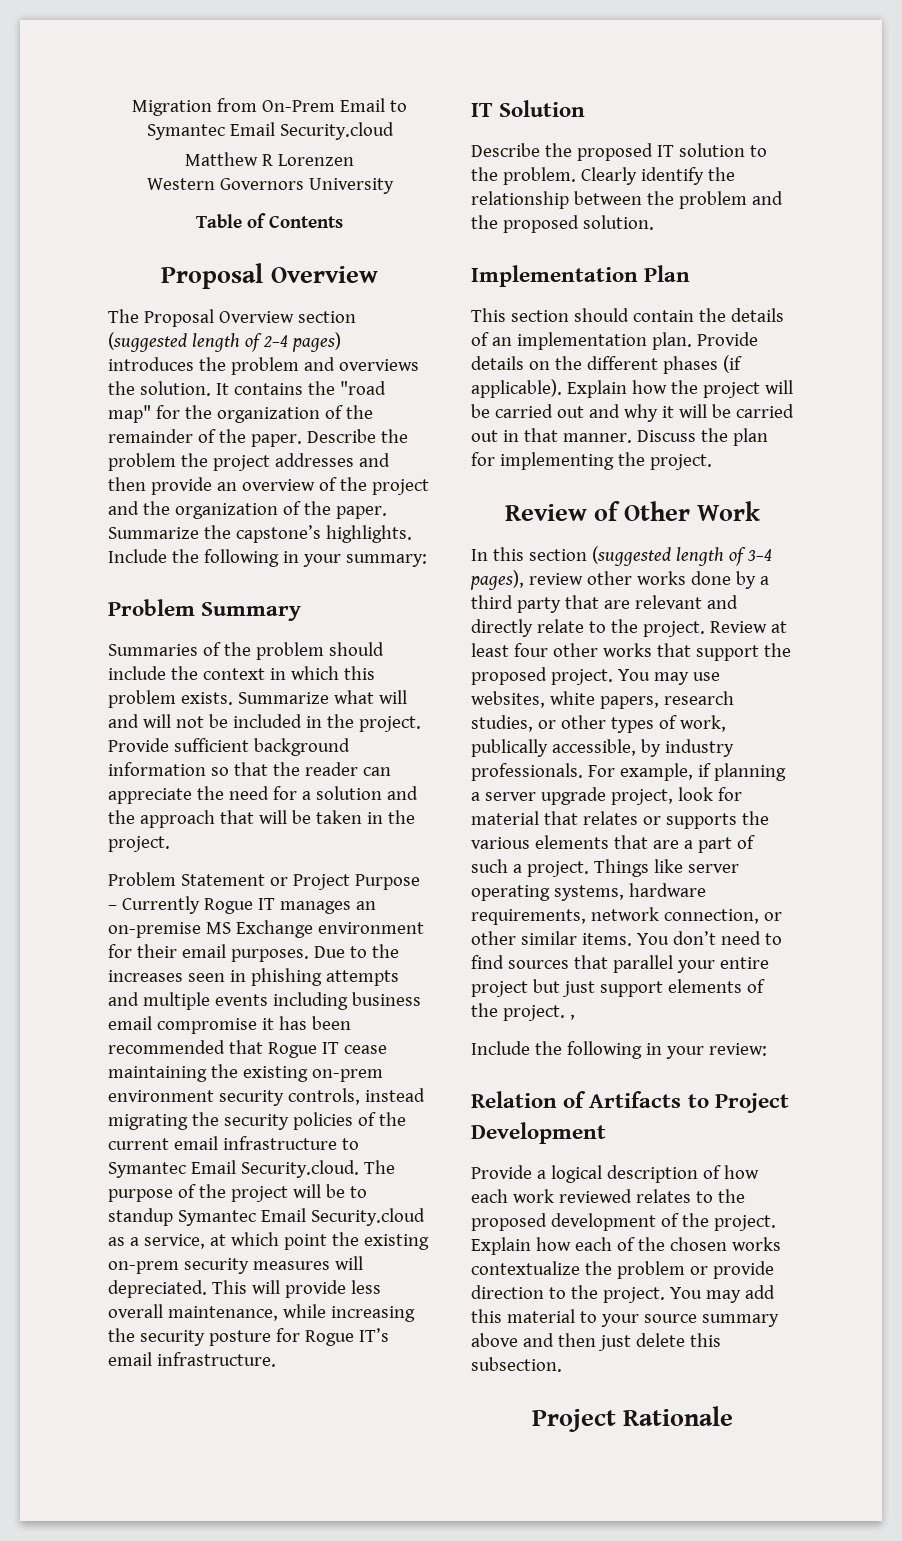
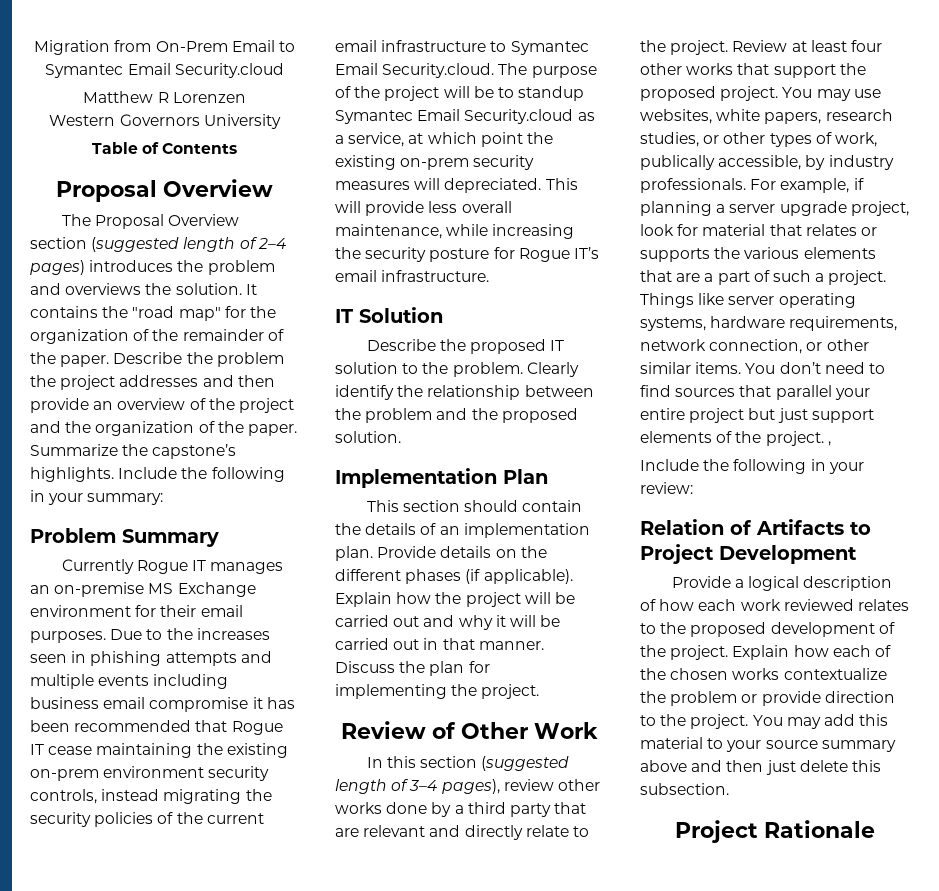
- Summaries of the problem should include the context in which this problem exists. Summarize what will and will not be included in the project. Provide sufficient background information so that the reader can appreciate the need for a solution and the approach that will be taken in the project.
- Problem Statement or Project Purpose – Currently Rogue IT manages an on-premise MS Exchange environment for their email purposes.
+ Currently Rogue IT manages an on-premise MS Exchange environment for their email purposes.

